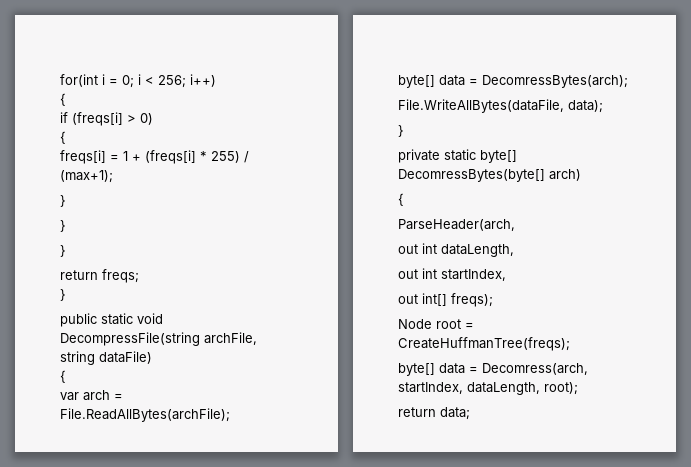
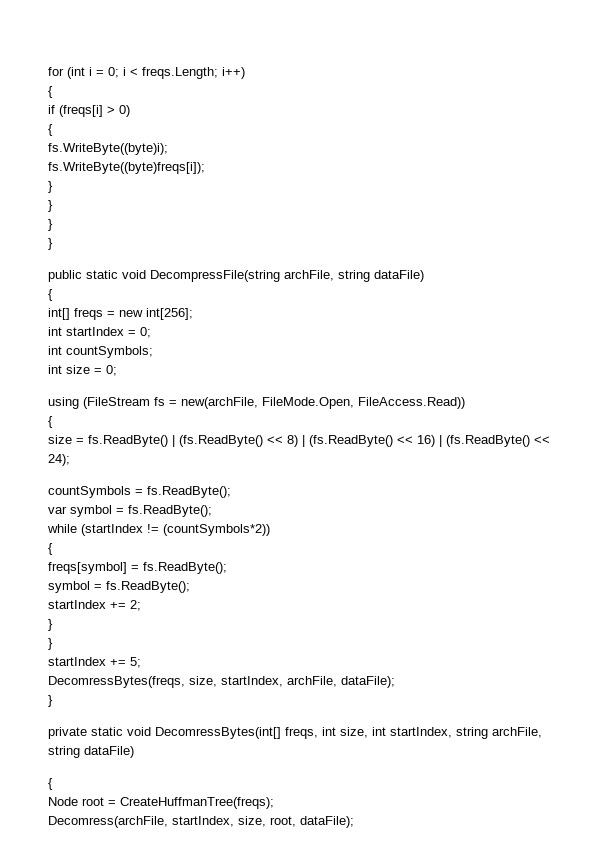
- for(int i = 0; i < 256; i++)
+ for (int i = 0; i < freqs.Length; i++)
- freqs[i] = 1 + (freqs[i] * 255) / (max+1);
+ fs.WriteByte((byte)i);
+ fs.WriteByte((byte)freqs[i]);
  }
  }
  }
- return freqs;
- var arch = File.ReadAllBytes(archFile);
- byte[] data = DecomressBytes(arch);
- File.WriteAllBytes(dataFile, data);
+ int[] freqs = new int[256];
+ int startIndex = 0;
+ int countSymbols;
+ int size = 0;
+ using (FileStream fs = new(archFile, FileMode.Open, FileAccess.Read))
+ {
+ size = fs.ReadByte() | (fs.ReadByte() << 8) | (fs.ReadByte() << 16) | (fs.ReadByte() << 24);
+ countSymbols = fs.ReadByte();
+ var symbol = fs.ReadByte();
+ while (startIndex != (countSymbols*2))
+ {
+ freqs[symbol] = fs.ReadByte();
+ symbol = fs.ReadByte();
+ startIndex += 2;
  }
- private static byte[] DecomressBytes(byte[] arch)
+ }
+ startIndex += 5;
+ DecomressBytes(freqs, size, startIndex, archFile, dataFile);
+ }
+ private static void DecomressBytes(int[] freqs, int size, int startIndex, string archFile, string dataFile)
  {
- ParseHeader(arch,
- out int dataLength,
- out int startIndex,
- out int[] freqs);
  Node root = CreateHuffmanTree(freqs);
- byte[] data = Decomress(arch, startIndex, dataLength, root);
- return data;
+ Decomress(archFile, startIndex, size, root, dataFile);

